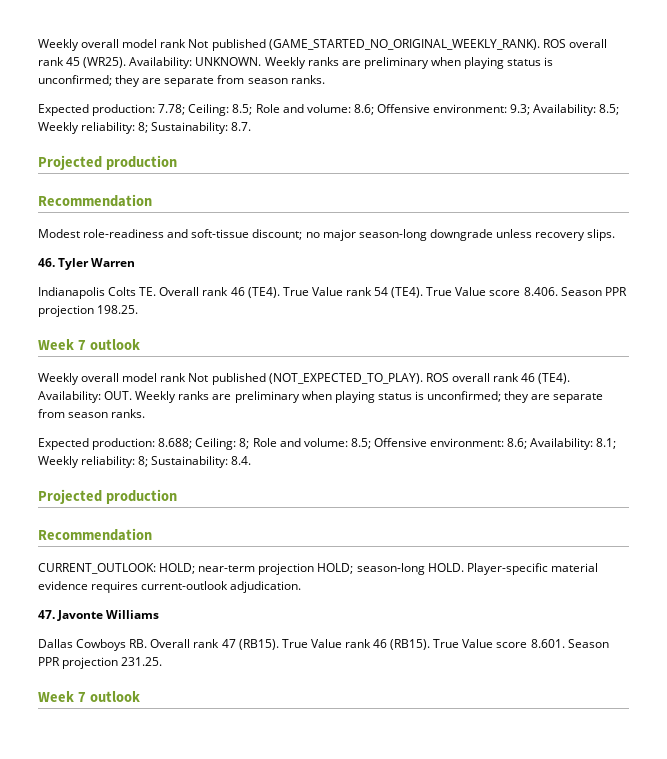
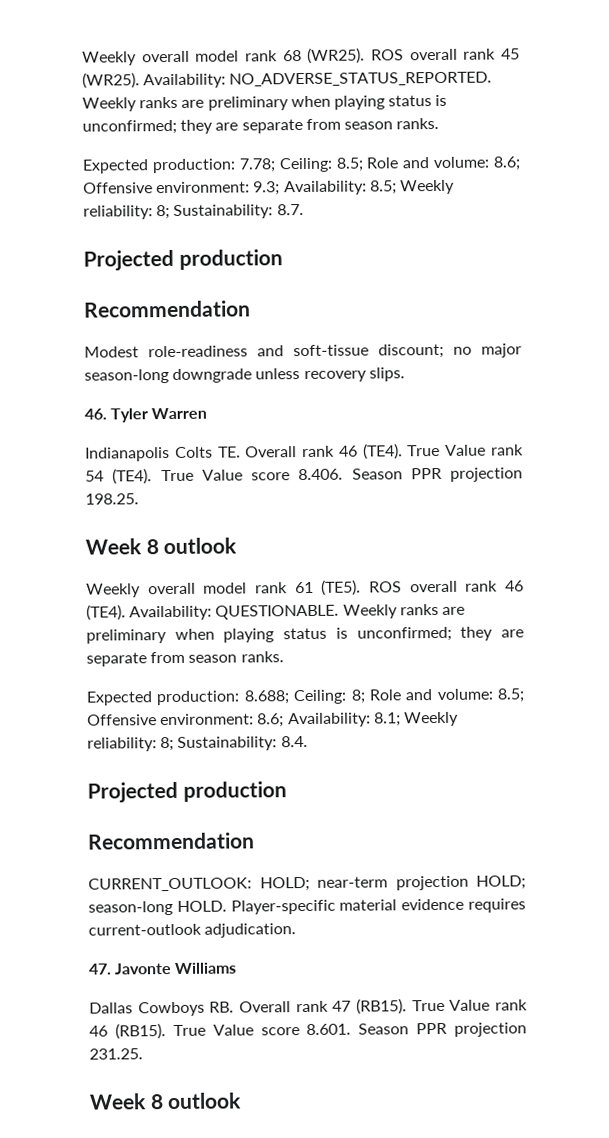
- Weekly overall model rank Not published (GAME_STARTED_NO_ORIGINAL_WEEKLY_RANK).
+ Weekly overall model rank 68 (WR25).
- Availability: UNKNOWN.
+ Availability: NO_ADVERSE_STATUS_REPORTED.
  True Value score 8.406. Season PPR projection 198.25.
- Week 7 outlook
+ Week 8 outlook
- Weekly overall model rank Not published (NOT_EXPECTED_TO_PLAY).
+ Weekly overall model rank 61 (TE5).
- Availability: OUT. Weekly ranks are preliminary when playing status is unconfirmed; they are separate from season ranks.
+ Availability: QUESTIONABLE. Weekly ranks are preliminary when playing status is unconfirmed; they are separate from season ranks.
  True Value score 8.601. Season PPR projection 231.25.
- Week 7 outlook
+ Week 8 outlook

